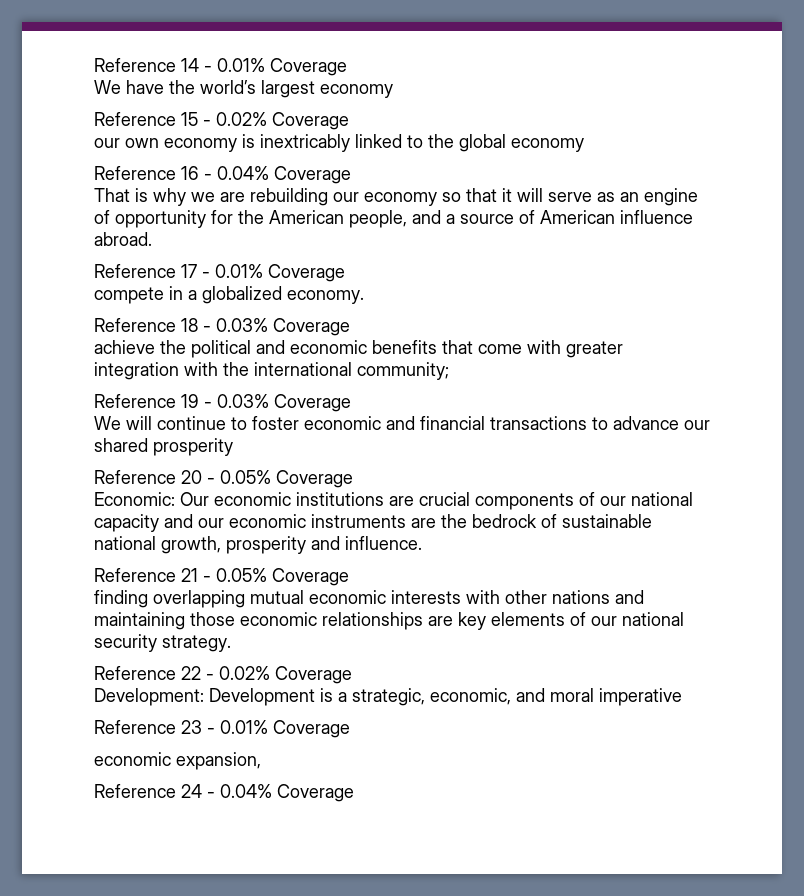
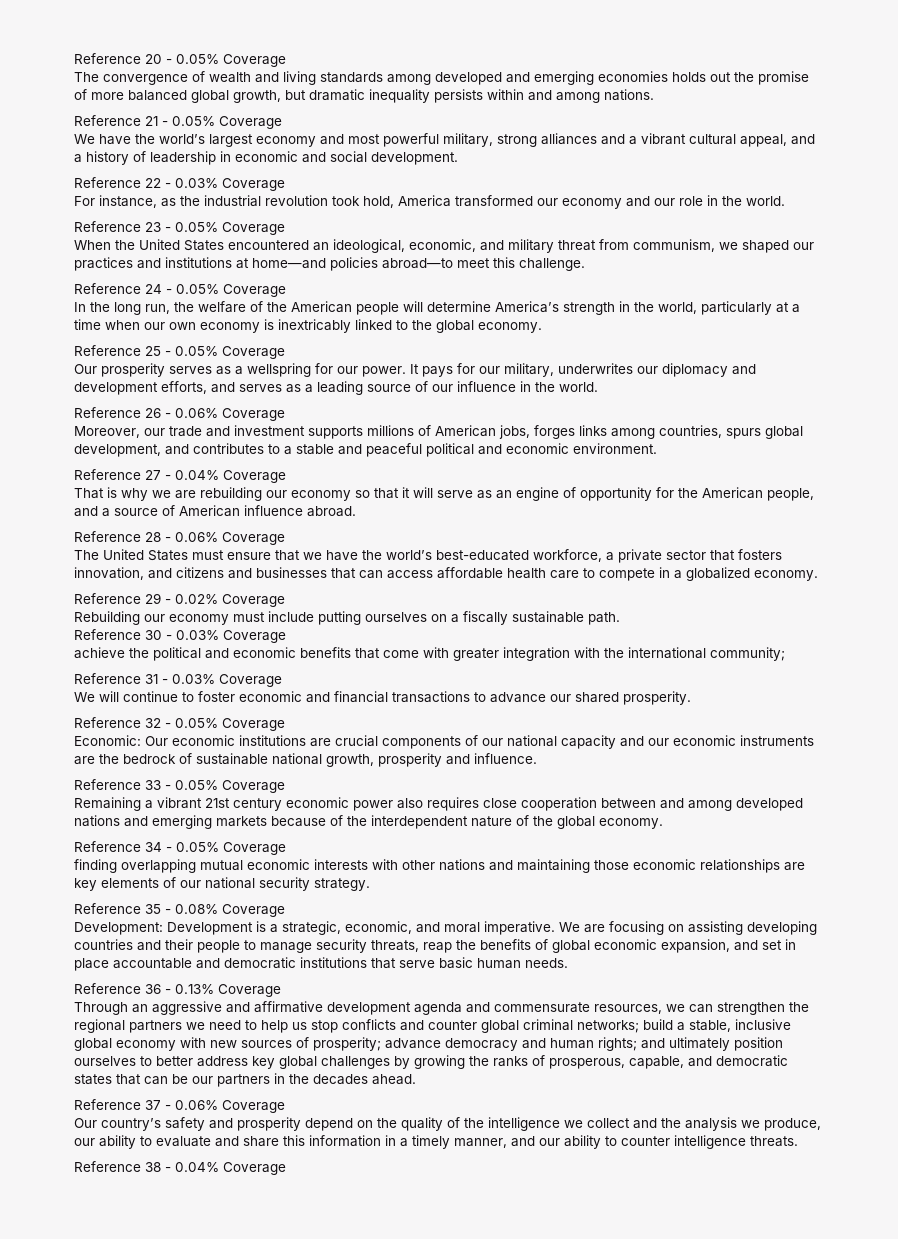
- Reference 14 - 0.01% Coverage
+ Reference 20 - 0.05% Coverage
+ The convergence of wealth and living standards among developed and emerging economies holds out the promise of more balanced global growth, but dramatic inequality persists within and among nations.
+ Reference 21 - 0.05% Coverage
- We have the world’s largest economy
- Reference 15 - 0.02% Coverage
- our own economy is inextricably linked to the global economy
- Reference 16 - 0.04% Coverage
+ We have the world’s largest economy and most powerful military, strong alliances and a vibrant cultural appeal, and a history of leadership in economic and social development.
+ Reference 22 - 0.03% Coverage
+ For instance, as the industrial revolution took hold, America transformed our economy and our role in the world.
+ Reference 23 - 0.05% Coverage
+ When the United States encountered an ideological, economic, and military threat from communism, we shaped our practices and institutions at home—and policies abroad—to meet this challenge.
+ Reference 24 - 0.05% Coverage
+ In the long run, the welfare of the American people will determine America’s strength in the world, particularly at a time when our own economy is inextricably linked to the global economy.
+ Reference 25 - 0.05% Coverage
+ Our prosperity serves as a wellspring for our power. It pays for our military, underwrites our diplomacy and development efforts, and serves as a leading source of our influence in the world.
+ Reference 26 - 0.06% Coverage
+ Moreover, our trade and investment supports millions of American jobs, forges links among countries, spurs global development, and contributes to a stable and peaceful political and economic environment.
+ Reference 27 - 0.04% Coverage
- Reference 17 - 0.01% Coverage
- compete in a globalized economy.
+ Reference 28 - 0.06% Coverage
+ The United States must ensure that we have the world’s best-educated workforce, a private sector that fosters innovation, and citizens and businesses that can access affordable health care to compete in a globalized economy.
- Reference 18 - 0.03% Coverage
+ Reference 29 - 0.02% Coverage
+ Rebuilding our economy must include putting ourselves on a fiscally sustainable path.
+ Reference 30 - 0.03% Coverage
- Reference 19 - 0.03% Coverage
+ Reference 31 - 0.03% Coverage
- We will continue to foster economic and financial transactions to advance our shared prosperity
- Reference 20 - 0.05% Coverage
+ We will continue to foster economic and financial transactions to advance our shared prosperity.
+ Reference 32 - 0.05% Coverage
- Reference 21 - 0.05% Coverage
+ Reference 33 - 0.05% Coverage
+ Remaining a vibrant 21st century economic power also requires close cooperation between and among developed nations and emerging markets because of the interdependent nature of the global economy.
+ Reference 34 - 0.05% Coverage
- Reference 22 - 0.02% Coverage
+ Reference 35 - 0.08% Coverage
- Development: Development is a strategic, economic, and moral imperative
- Reference 23 - 0.01% Coverage
- economic expansion,
- Reference 24 - 0.04% Coverage
+ Development: Development is a strategic, economic, and moral imperative. We are focusing on assisting developing countries and their people to manage security threats, reap the benefits of global economic expansion, and set in place accountable and democratic institutions that serve basic human needs.
+ Reference 36 - 0.13% Coverage
+ Through an aggressive and affirmative development agenda and commensurate resources, we can strengthen the regional partners we need to help us stop conflicts and counter global criminal networks; build a stable, inclusive global economy with new sources of prosperity; advance democracy and human rights; and ultimately position ourselves to better address key global challenges by growing the ranks of prosperous, capable, and democratic states that can be our partners in the decades ahead.
+ Reference 37 - 0.06% Coverage
+ Our country’s safety and prosperity depend on the quality of the intelligence we collect and the analysis we produce, our ability to evaluate and share this information in a timely manner, and our ability to counter intelligence threats.
+ Reference 38 - 0.04% Coverage

